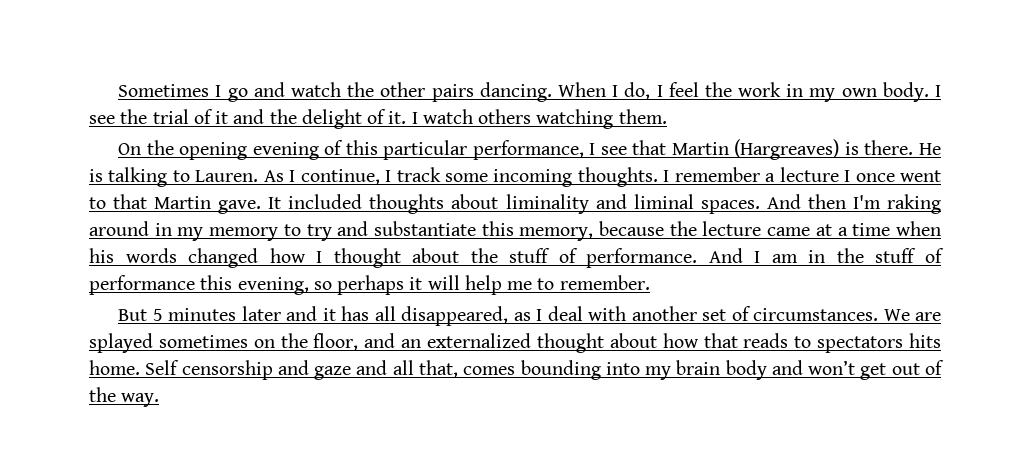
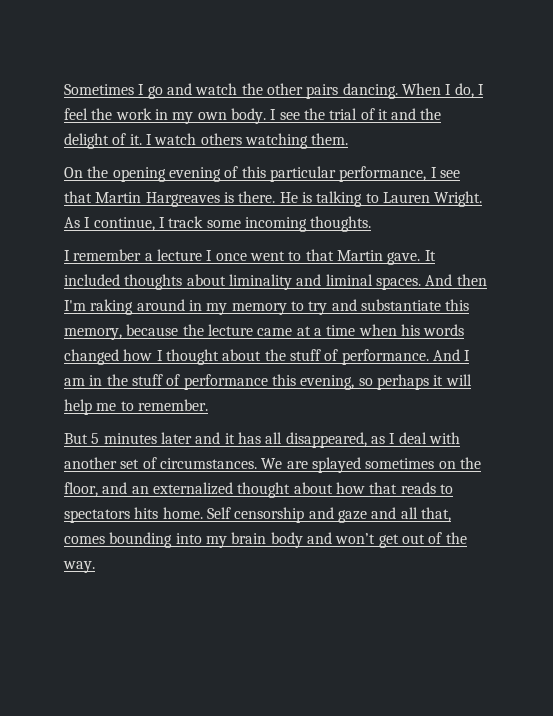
- On the opening evening of this particular performance, I see that Martin (Hargreaves) is there.
+ On the opening evening of this particular performance, I see that Martin Hargreaves is there.
- He is talking to Lauren.
+ He is talking to Lauren Wright.
- As I continue, I track some incoming thoughts. I remember a lecture I once went to that Martin gave.
+ As I continue, I track some incoming thoughts.
+ I remember a lecture I once went to that Martin gave.

